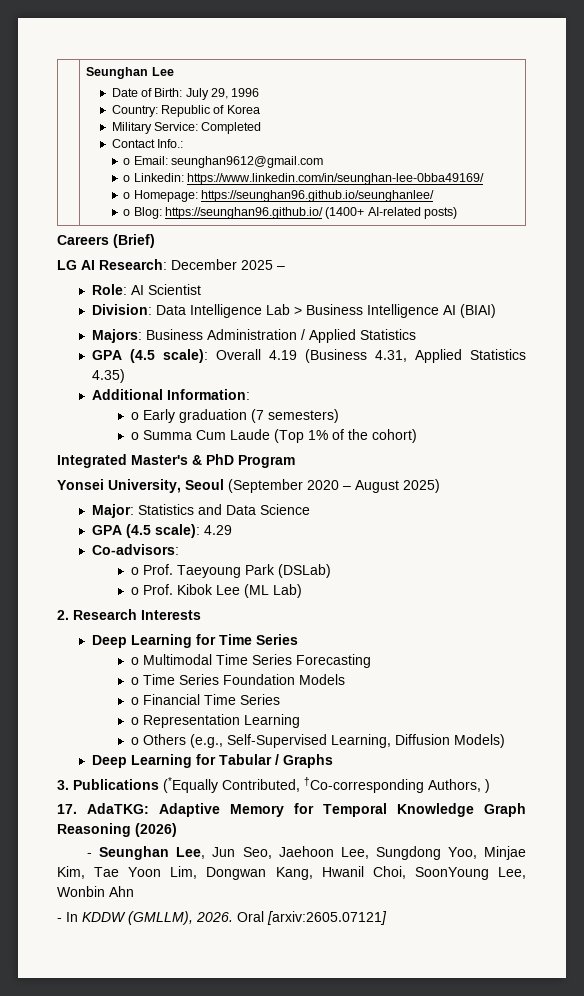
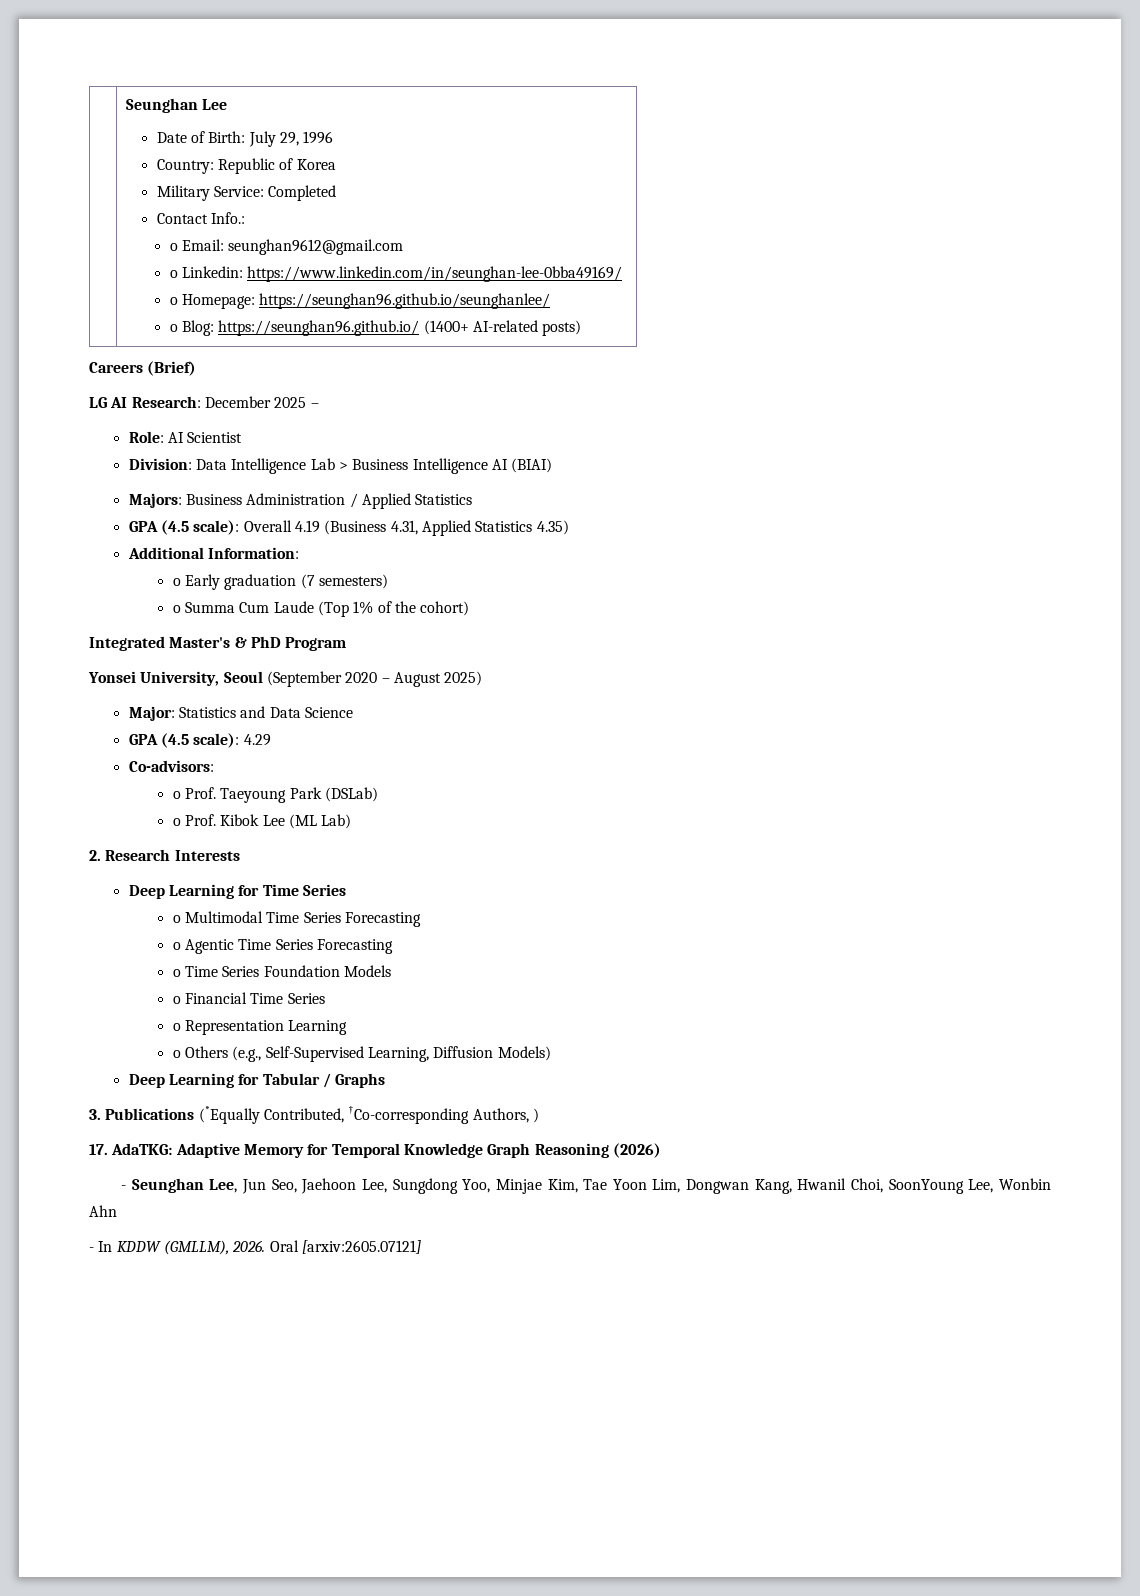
+ o Agentic Time Series Forecasting

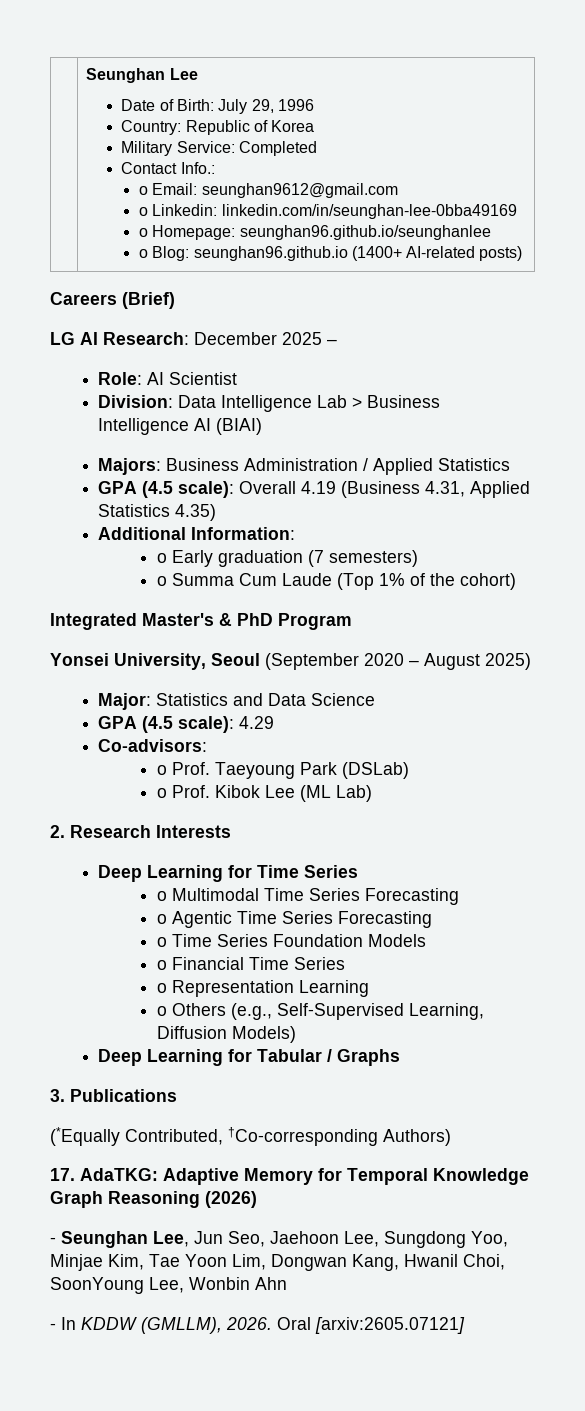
  | Seunghan Lee
  Date of Birth: July 29, 1996
  Country: Republic of Korea
  Military Service: Completed
  Contact Info.:
  o Email: seunghan9612@gmail.com
- o Linkedin: https://www.linkedin.com/in/seunghan-lee-0bba49169/
- o Homepage: https://seunghan96.github.io/seunghanlee/
- o Blog: https://seunghan96.github.io/ (1400+ AI-related posts)
+ o Linkedin: linkedin.com/in/seunghan-lee-0bba49169
+ o Homepage: seunghan96.github.io/seunghanlee
+ o Blog: seunghan96.github.io (1400+ AI-related posts)
- 3. Publications (*Equally Contributed, †Co-corresponding Authors, )
+ 3. Publications
+ (*Equally Contributed, †Co-corresponding Authors)

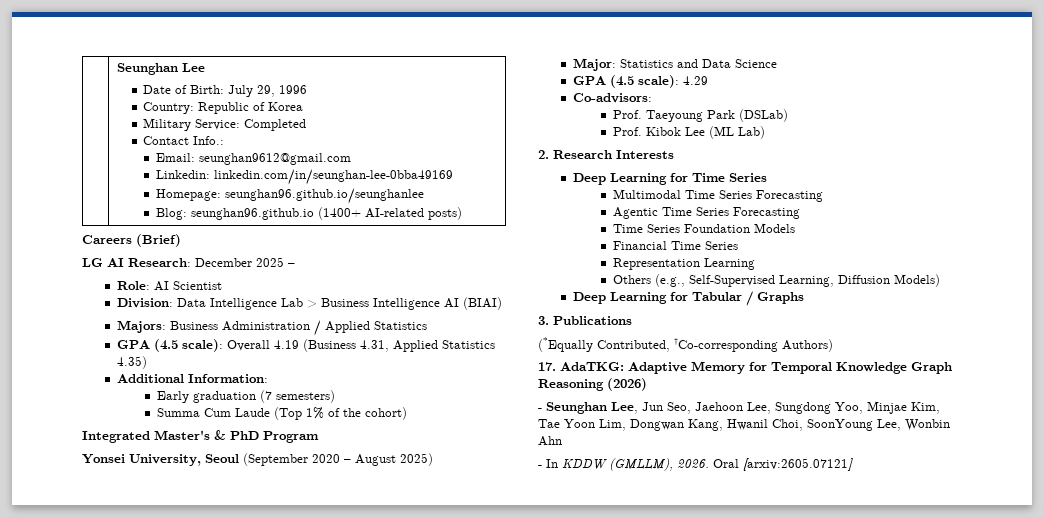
  | Seunghan Lee
  Date of Birth: July 29, 1996
  Country: Republic of Korea
  Military Service: Completed
  Contact Info.:
- o Email: seunghan9612@gmail.com
- o Linkedin: linkedin.com/in/seunghan-lee-0bba49169
- o Homepage: seunghan96.github.io/seunghanlee
- o Blog: seunghan96.github.io (1400+ AI-related posts)
+ Email: seunghan9612@gmail.com
+ Linkedin: linkedin.com/in/seunghan-lee-0bba49169
+ Homepage: seunghan96.github.io/seunghanlee
+ Blog: seunghan96.github.io (1400+ AI-related posts)
- o Early graduation (7 semesters)
+ Early graduation (7 semesters)
- o Summa Cum Laude (Top 1% of the cohort)
+ Summa Cum Laude (Top 1% of the cohort)
- o Prof. Taeyoung Park (DSLab)
+ Prof. Taeyoung Park (DSLab)
- o Prof. Kibok Lee (ML Lab)
+ Prof. Kibok Lee (ML Lab)
- o Multimodal Time Series Forecasting
+ Multimodal Time Series Forecasting
- o Agentic Time Series Forecasting
+ Agentic Time Series Forecasting
- o Time Series Foundation Models
+ Time Series Foundation Models
- o Financial Time Series
+ Financial Time Series
- o Representation Learning
+ Representation Learning
- o Others (e.g., Self-Supervised Learning, Diffusion Models)
+ Others (e.g., Self-Supervised Learning, Diffusion Models)

